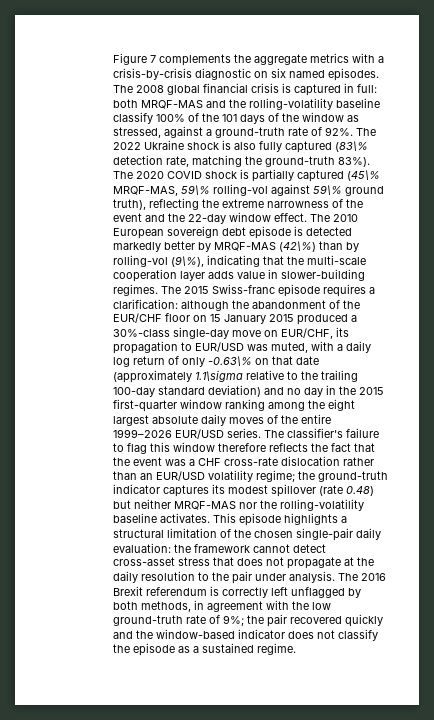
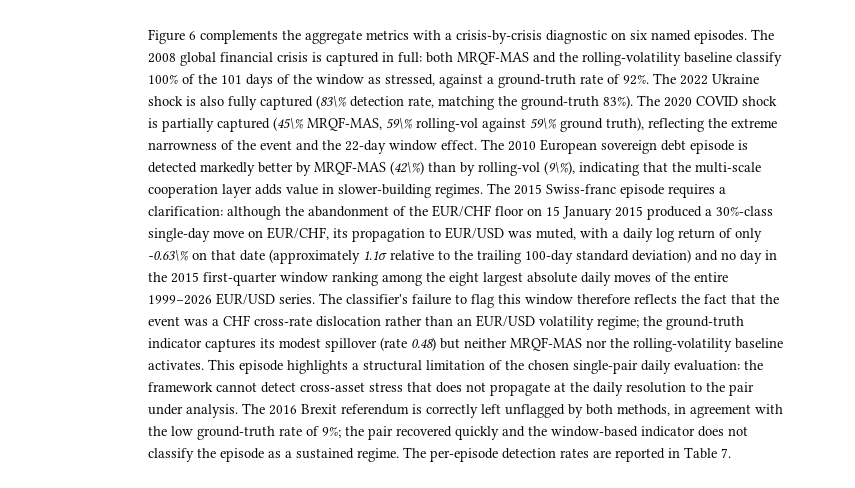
- Figure 7 complements the aggregate metrics with a crisis-by-crisis diagnostic on six named episodes.
+ Figure 6 complements the aggregate metrics with a crisis-by-crisis diagnostic on six named episodes.
- although the abandonment of the EUR/CHF floor on 15 January 2015 produced a 30%-class single-day move on EUR/CHF, its propagation to EUR/USD was muted, with a daily log return of only -0.63\% on that date (approximately 1.1\sigma relative to the trailing 100-day standard deviation) and no day in the 2015 first-quarter window ranking among the eight largest absolute daily moves of the entire 1999–2026 EUR/USD series.
+ although the abandonment of the EUR/CHF floor on 15 January 2015 produced a 30%-class single-day move on EUR/CHF, its propagation to EUR/USD was muted, with a daily log return of only -0.63\% on that date (approximately 1.1σ relative to the trailing 100-day standard deviation) and no day in the 2015 first-quarter window ranking among the eight largest absolute daily moves of the entire 1999–2026 EUR/USD series.
+ The per-episode detection rates are reported in Table 7.

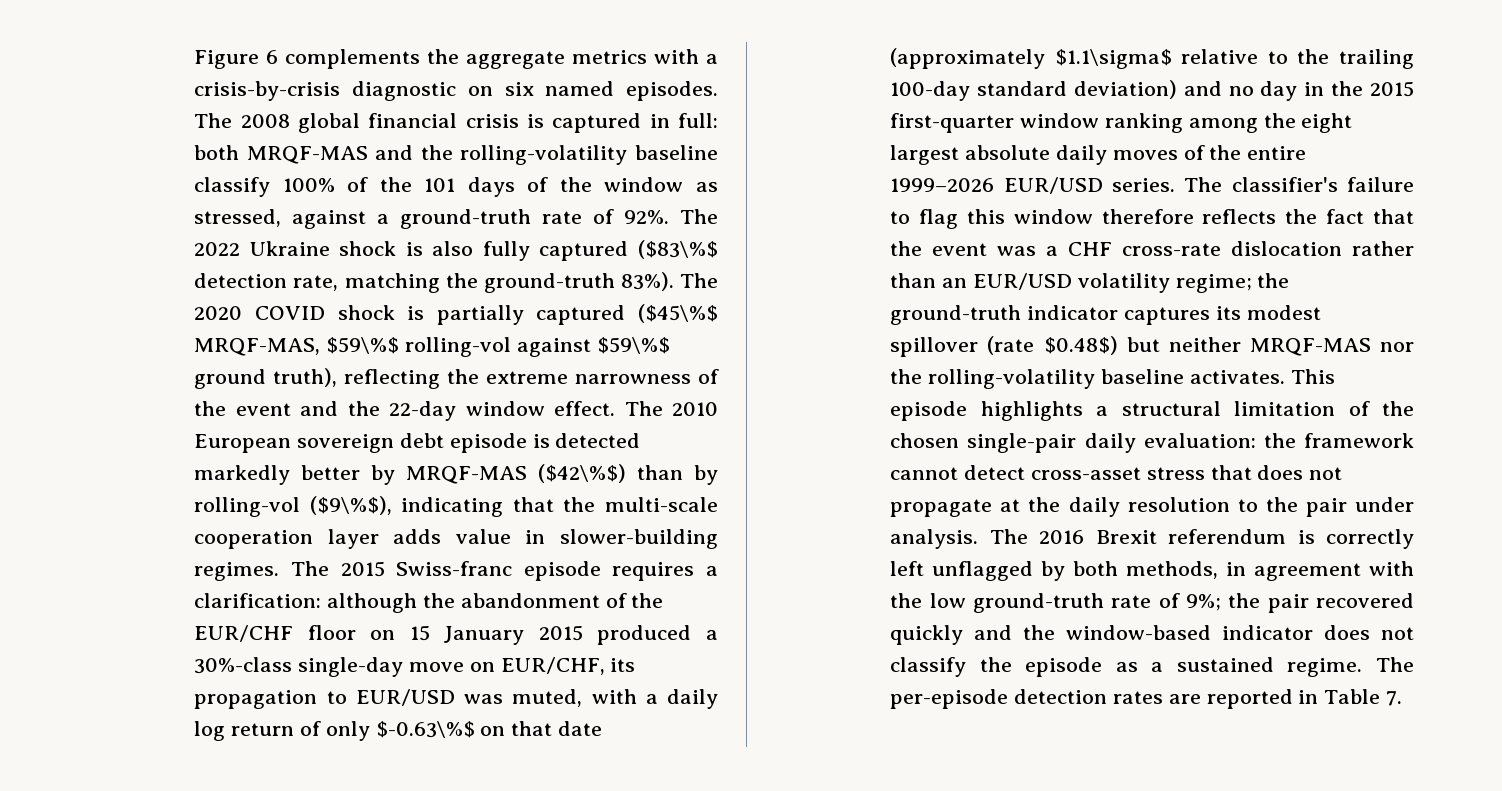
- The 2022 Ukraine shock is also fully captured (83\% detection rate, matching the ground-truth 83%).
+ The 2022 Ukraine shock is also fully captured ($83\%$ detection rate, matching the ground-truth 83%).
- The 2020 COVID shock is partially captured (45\% MRQF-MAS, 59\% rolling-vol against 59\% ground truth), reflecting the extreme narrowness of the event and the 22-day window effect.
+ The 2020 COVID shock is partially captured ($45\%$ MRQF-MAS, $59\%$ rolling-vol against $59\%$ ground truth), reflecting the extreme narrowness of the event and the 22-day window effect.
- The 2010 European sovereign debt episode is detected markedly better by MRQF-MAS (42\%) than by rolling-vol (9\%), indicating that the multi-scale cooperation layer adds value in slower-building regimes.
+ The 2010 European sovereign debt episode is detected markedly better by MRQF-MAS ($42\%$) than by rolling-vol ($9\%$), indicating that the multi-scale cooperation layer adds value in slower-building regimes.
- although the abandonment of the EUR/CHF floor on 15 January 2015 produced a 30%-class single-day move on EUR/CHF, its propagation to EUR/USD was muted, with a daily log return of only -0.63\% on that date (approximately 1.1σ relative to the trailing 100-day standard deviation) and no day in the 2015 first-quarter window ranking among the eight largest absolute daily moves of the entire 1999–2026 EUR/USD series.
+ although the abandonment of the EUR/CHF floor on 15 January 2015 produced a 30%-class single-day move on EUR/CHF, its propagation to EUR/USD was muted, with a daily log return of only $-0.63\%$ on that date (approximately $1.1\sigma$ relative to the trailing 100-day standard deviation) and no day in the 2015 first-quarter window ranking among the eight largest absolute daily moves of the entire 1999–2026 EUR/USD series.
- The classifier's failure to flag this window therefore reflects the fact that the event was a CHF cross-rate dislocation rather than an EUR/USD volatility regime; the ground-truth indicator captures its modest spillover (rate 0.48) but neither MRQF-MAS nor the rolling-volatility baseline activates.
+ The classifier's failure to flag this window therefore reflects the fact that the event was a CHF cross-rate dislocation rather than an EUR/USD volatility regime; the ground-truth indicator captures its modest spillover (rate $0.48$) but neither MRQF-MAS nor the rolling-volatility baseline activates.

